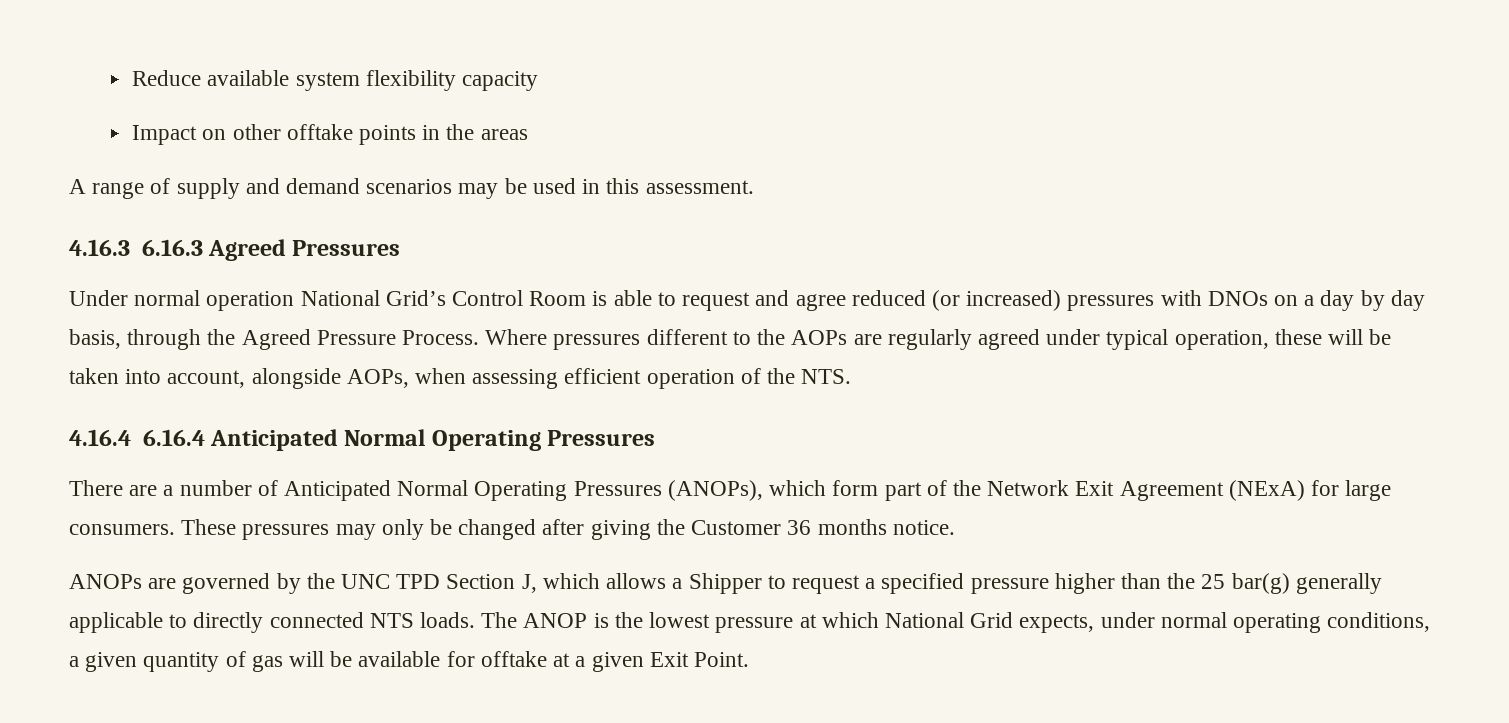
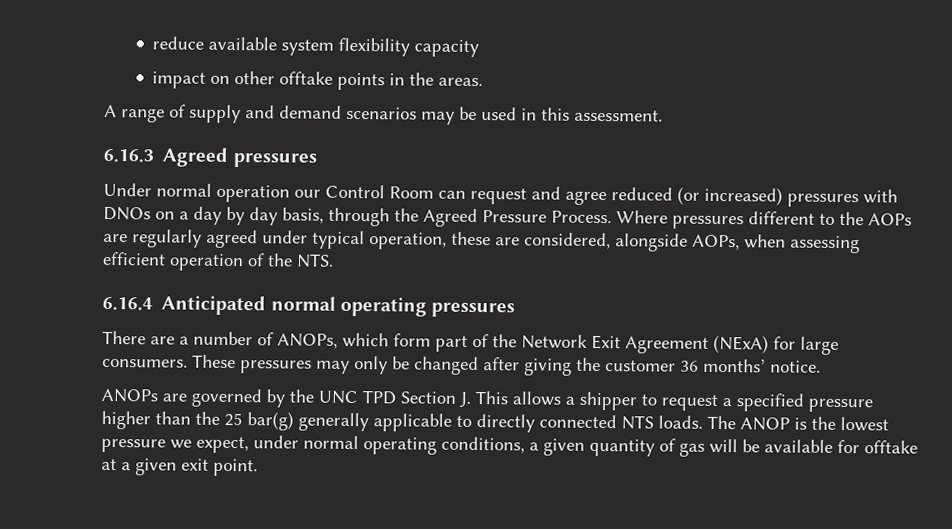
- Reduce available system flexibility capacity
+ reduce available system flexibility capacity
- Impact on other offtake points in the areas
+ impact on other offtake points in the areas.
- 4.16.3 6.16.3 Agreed Pressures
+ 6.16.3 Agreed pressures
- Under normal operation National Grid’s Control Room is able to request and agree reduced (or increased) pressures with DNOs on a day by day basis, through the Agreed Pressure Process.
+ Under normal operation our Control Room can request and agree reduced (or increased) pressures with DNOs on a day by day basis, through the Agreed Pressure Process.
- Where pressures different to the AOPs are regularly agreed under typical operation, these will be taken into account, alongside AOPs, when assessing efficient operation of the NTS.
+ Where pressures different to the AOPs are regularly agreed under typical operation, these are considered, alongside AOPs, when assessing efficient operation of the NTS.
- 4.16.4 6.16.4 Anticipated Normal Operating Pressures
+ 6.16.4 Anticipated normal operating pressures
- There are a number of Anticipated Normal Operating Pressures (ANOPs), which form part of the Network Exit Agreement (NExA) for large consumers.
+ There are a number of ANOPs, which form part of the Network Exit Agreement (NExA) for large consumers.
- These pressures may only be changed after giving the Customer 36 months notice.
+ These pressures may only be changed after giving the customer 36 months’ notice.
- ANOPs are governed by the UNC TPD Section J, which allows a Shipper to request a specified pressure higher than the 25 bar(g) generally applicable to directly connected NTS loads.
+ ANOPs are governed by the UNC TPD Section J. This allows a shipper to request a specified pressure higher than the 25 bar(g) generally applicable to directly connected NTS loads.
- The ANOP is the lowest pressure at which National Grid expects, under normal operating conditions, a given quantity of gas will be available for offtake at a given Exit Point.
+ The ANOP is the lowest pressure we expect, under normal operating conditions, a given quantity of gas will be available for offtake at a given exit point.

